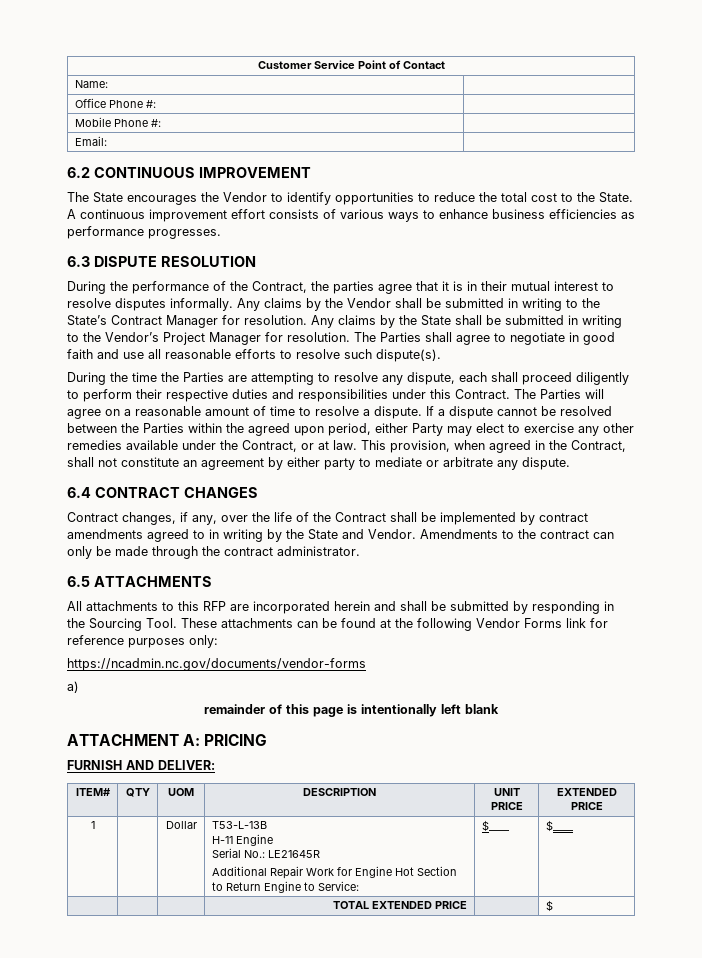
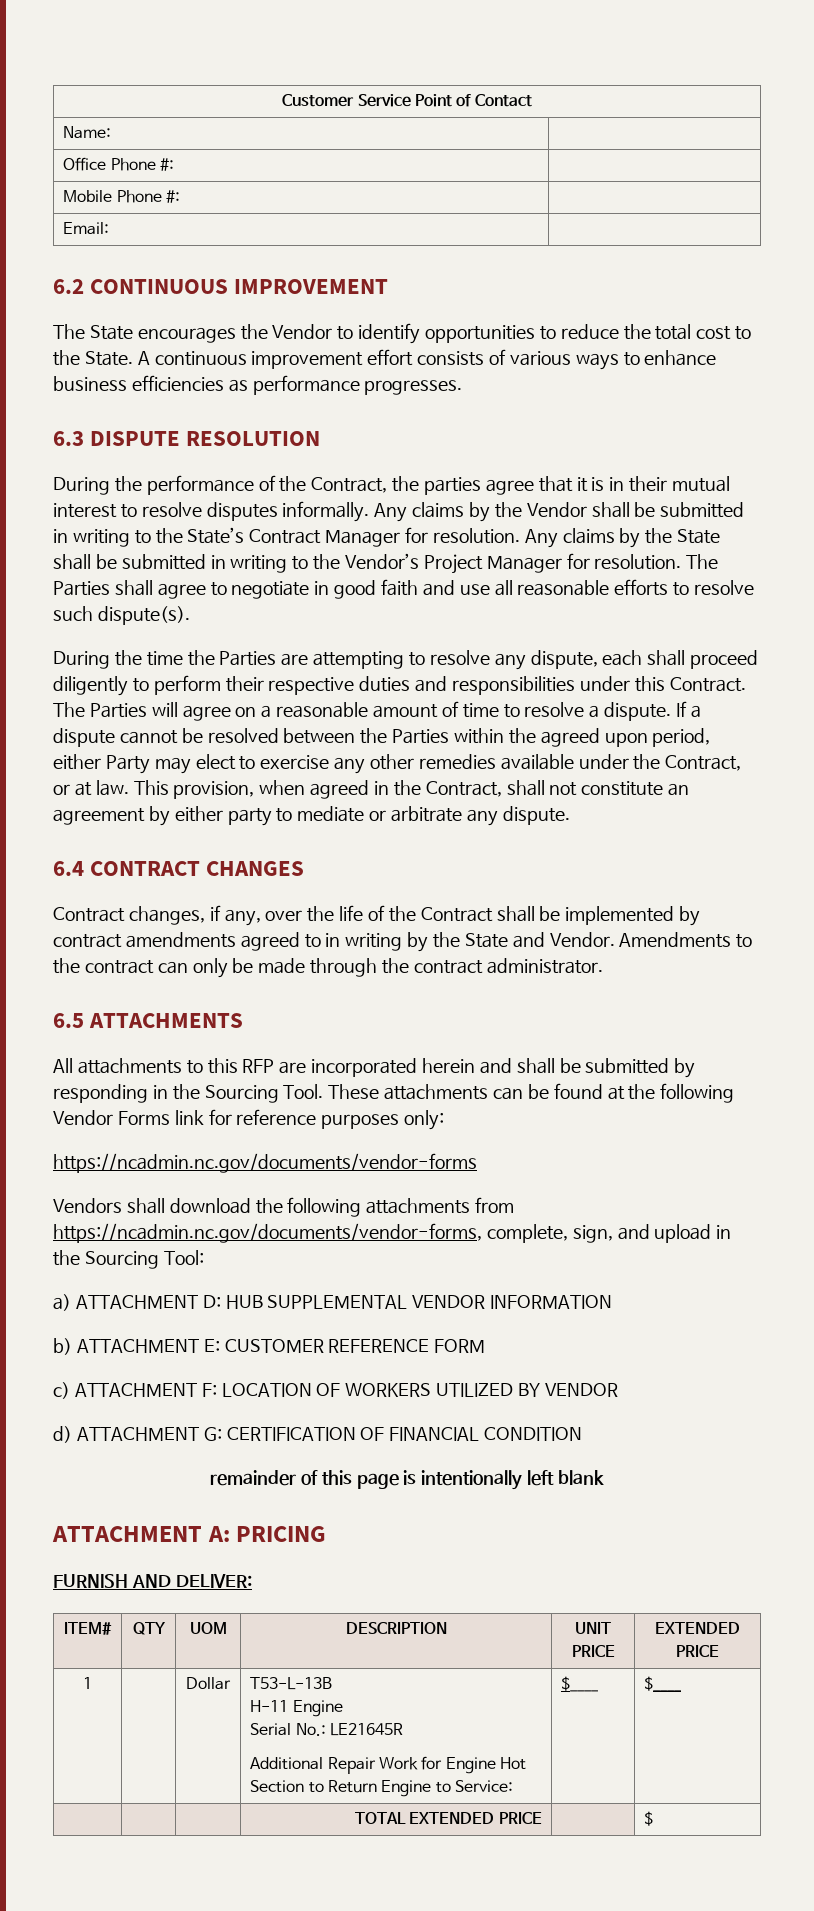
- a)
+ Vendors shall download the following attachments from https://ncadmin.nc.gov/documents/vendor-forms, complete, sign, and upload in the Sourcing Tool:
+ a) ATTACHMENT D: HUB SUPPLEMENTAL VENDOR INFORMATION
+ b) ATTACHMENT E: CUSTOMER REFERENCE FORM
+ c) ATTACHMENT F: LOCATION OF WORKERS UTILIZED BY VENDOR
+ d) ATTACHMENT G: CERTIFICATION OF FINANCIAL CONDITION

